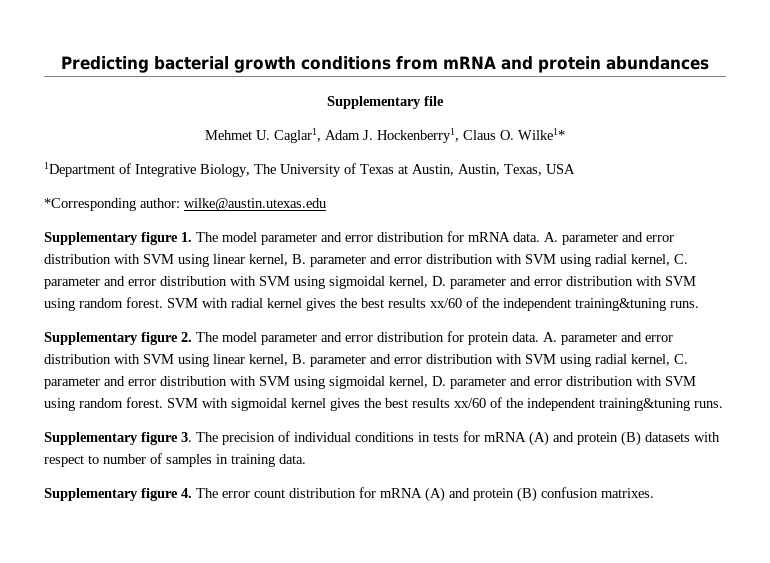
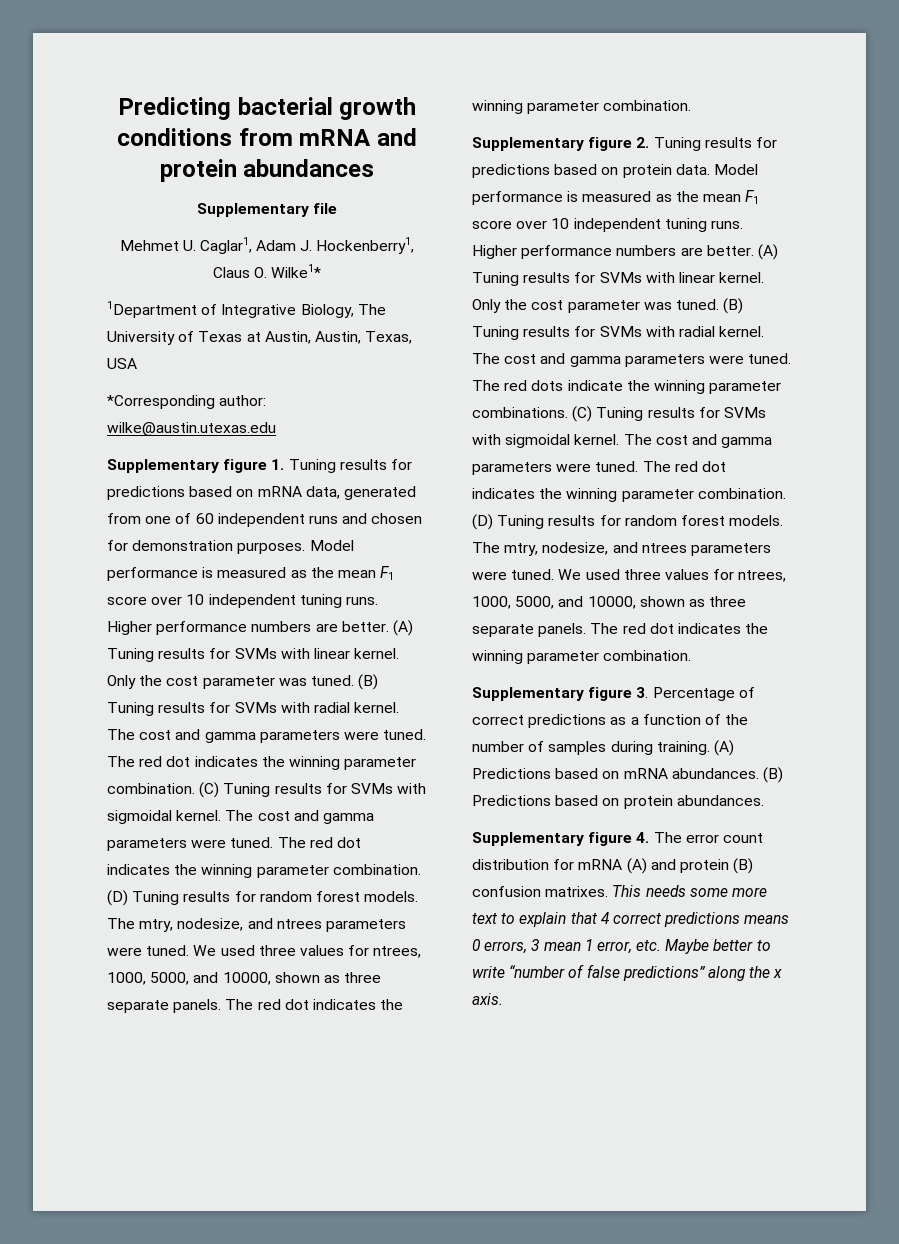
- Supplementary figure 1. The model parameter and error distribution for mRNA data. A. parameter and error distribution with SVM using linear kernel, B. parameter and error distribution with SVM using radial kernel, C. parameter and error distribution with SVM using sigmoidal kernel, D. parameter and error distribution with SVM using random forest. SVM with radial kernel gives the best results xx/60 of the independent training&tuning runs.
- Supplementary figure 2. The model parameter and error distribution for protein data. A. parameter and error distribution with SVM using linear kernel, B. parameter and error distribution with SVM using radial kernel, C. parameter and error distribution with SVM using sigmoidal kernel, D. parameter and error distribution with SVM using random forest. SVM with sigmoidal kernel gives the best results xx/60 of the independent training&tuning runs.
- Supplementary figure 3. The precision of individual conditions in tests for mRNA (A) and protein (B) datasets with respect to number of samples in training data.
+ Supplementary figure 1. Tuning results for predictions based on mRNA data, generated from one of 60 independent runs and chosen for demonstration purposes. Model performance is measured as the mean F1 score over 10 independent tuning runs. Higher performance numbers are better. (A) Tuning results for SVMs with linear kernel. Only the cost parameter was tuned. (B) Tuning results for SVMs with radial kernel. The cost and gamma parameters were tuned. The red dot indicates the winning parameter combination. (C) Tuning results for SVMs with sigmoidal kernel. The cost and gamma parameters were tuned. The red dot indicates the winning parameter combination. (D) Tuning results for random forest models. The mtry, nodesize, and ntrees parameters were tuned. We used three values for ntrees, 1000, 5000, and 10000, shown as three separate panels. The red dot indicates the winning parameter combination.
+ Supplementary figure 2. Tuning results for predictions based on protein data. Model performance is measured as the mean F1 score over 10 independent tuning runs. Higher performance numbers are better. (A) Tuning results for SVMs with linear kernel. Only the cost parameter was tuned. (B) Tuning results for SVMs with radial kernel. The cost and gamma parameters were tuned. The red dots indicate the winning parameter combinations. (C) Tuning results for SVMs with sigmoidal kernel. The cost and gamma parameters were tuned. The red dot indicates the winning parameter combination. (D) Tuning results for random forest models. The mtry, nodesize, and ntrees parameters were tuned. We used three values for ntrees, 1000, 5000, and 10000, shown as three separate panels. The red dot indicates the winning parameter combination.
+ Supplementary figure 3. Percentage of correct predictions as a function of the number of samples during training. (A) Predictions based on mRNA abundances. (B) Predictions based on protein abundances.
+ This needs some more text to explain that 4 correct predictions means 0 errors, 3 mean 1 error, etc. Maybe better to write “number of false predictions” along the x axis.

